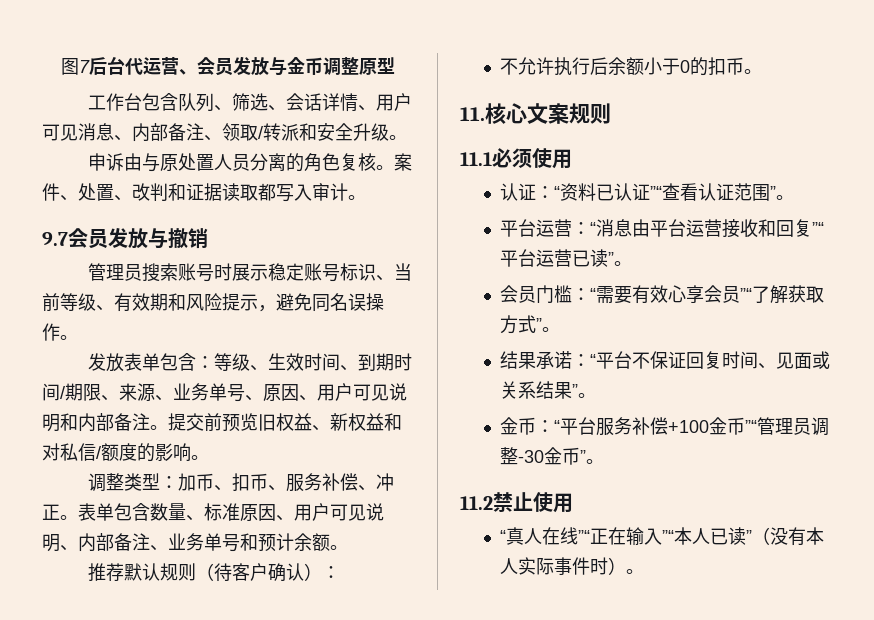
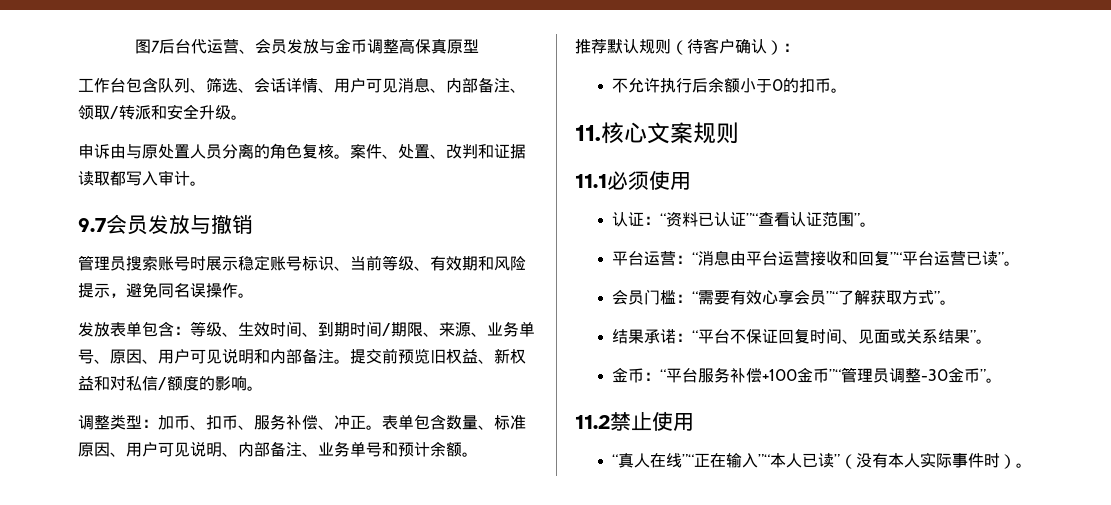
- 图7后台代运营、会员发放与金币调整原型
+ 图7后台代运营、会员发放与金币调整高保真原型

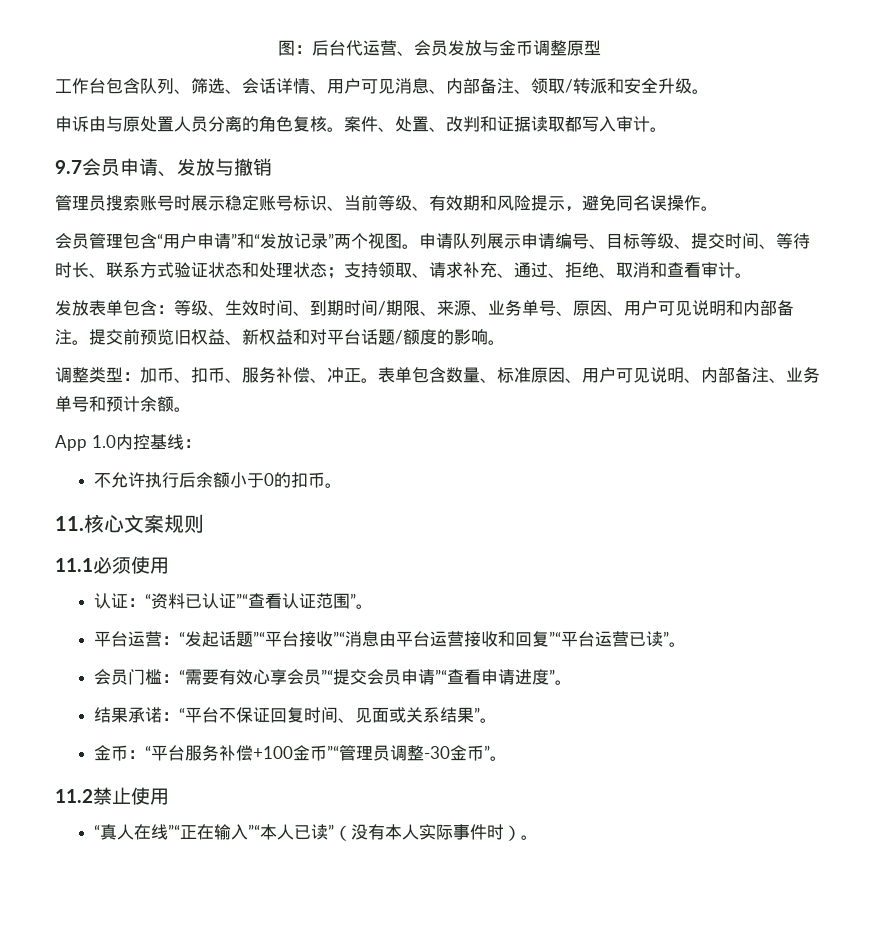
- 图7后台代运营、会员发放与金币调整高保真原型
+ 图：后台代运营、会员发放与金币调整原型
- 9.7会员发放与撤销
+ 9.7会员申请、发放与撤销
+ 会员管理包含“用户申请”和“发放记录”两个视图。申请队列展示申请编号、目标等级、提交时间、等待时长、联系方式验证状态和处理状态；支持领取、请求补充、通过、拒绝、取消和查看审计。
- 提交前预览旧权益、新权益和对私信/额度的影响。
+ 提交前预览旧权益、新权益和对平台话题/额度的影响。
- 推荐默认规则（待客户确认）：
+ App 1.0内控基线：
- 平台运营：“消息由平台运营接收和回复”“平台运营已读”。
+ 平台运营：“发起话题”“平台接收”“消息由平台运营接收和回复”“平台运营已读”。
- 会员门槛：“需要有效心享会员”“了解获取方式”。
+ 会员门槛：“需要有效心享会员”“提交会员申请”“查看申请进度”。

